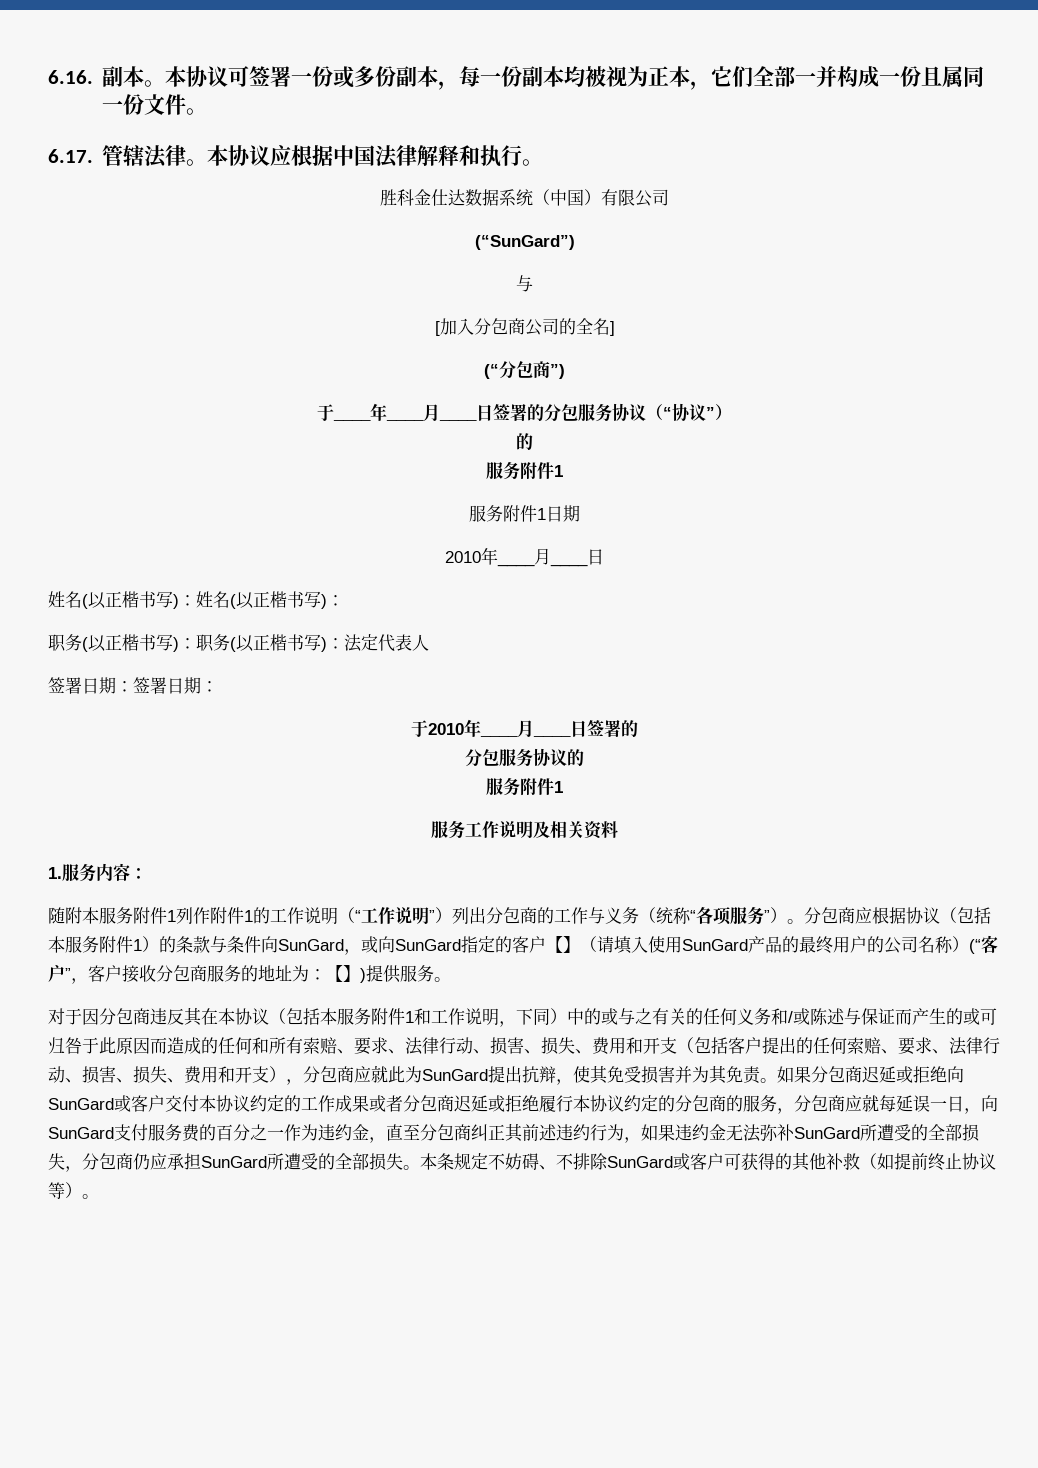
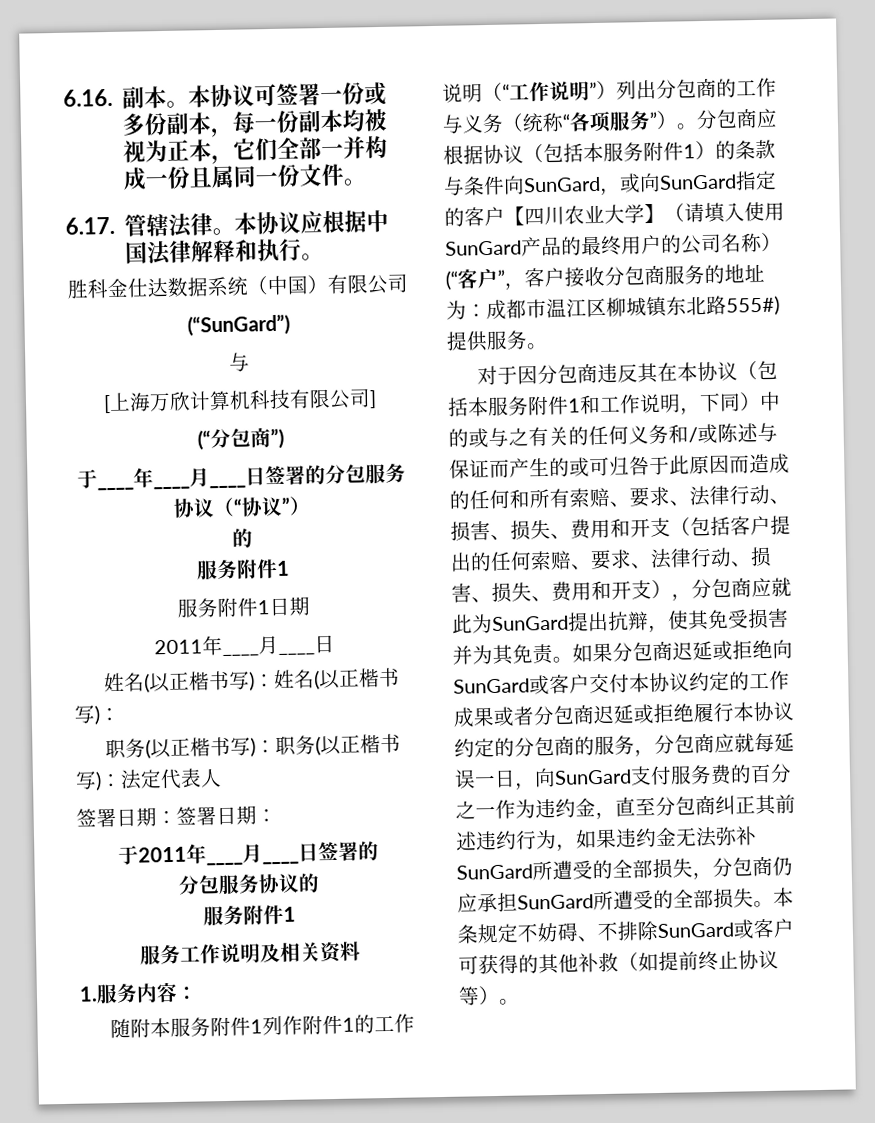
- [加入分包商公司的全名]
+ [上海万欣计算机科技有限公司]
  服务附件1日期
- 2010年____月____日
+ 2011年____月____日
- 于2010年____月____日签署的
+ 于2011年____月____日签署的
- 分包商应根据协议（包括本服务附件1）的条款与条件向SunGard，或向SunGard指定的客户【】（请填入使用SunGard产品的最终用户的公司名称）(“客户”，客户接收分包商服务的地址为：【】)提供服务。
+ 分包商应根据协议（包括本服务附件1）的条款与条件向SunGard，或向SunGard指定的客户【四川农业大学】（请填入使用SunGard产品的最终用户的公司名称）(“客户”，客户接收分包商服务的地址为：成都市温江区柳城镇东北路555#)提供服务。

